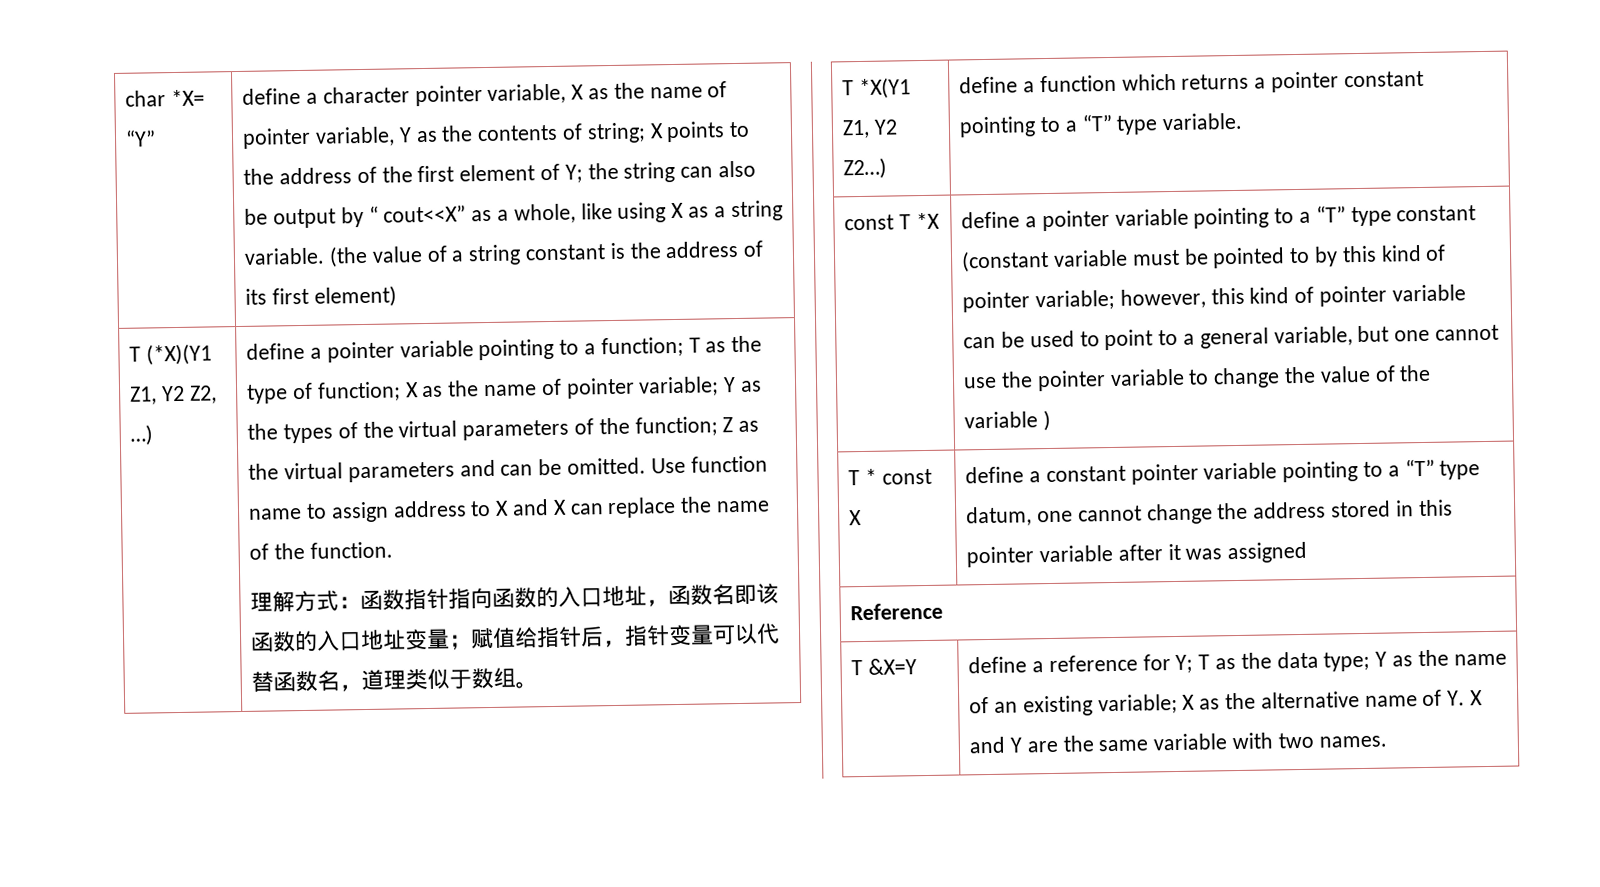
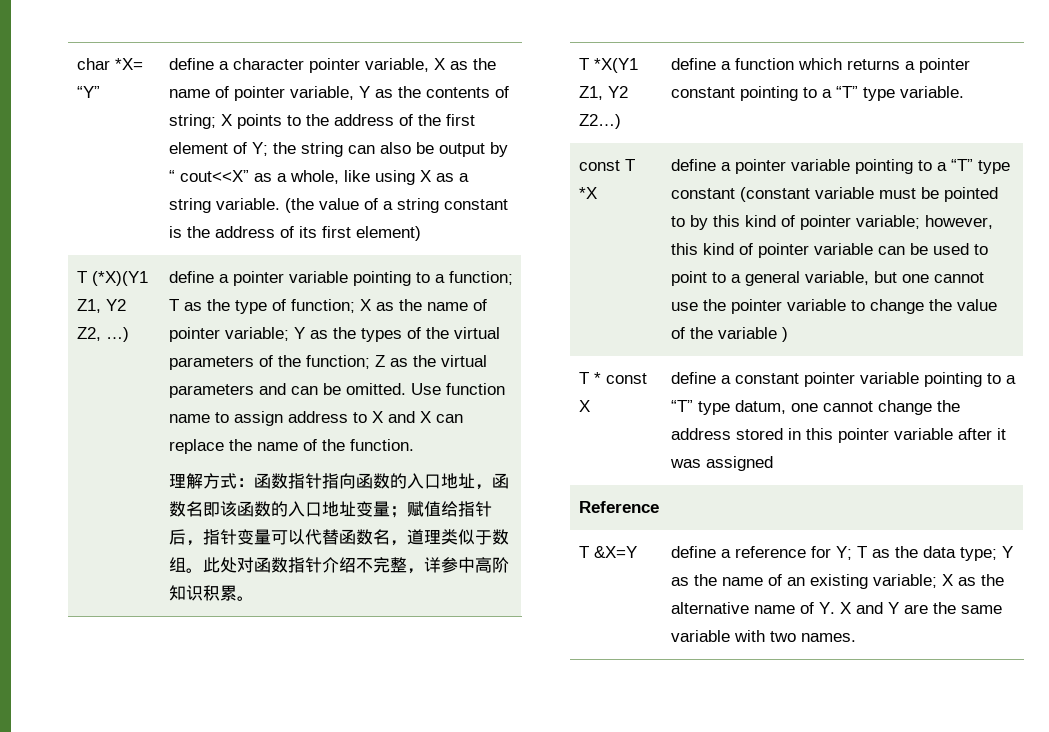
+ 此处对函数指针介绍不完整，详参中高阶知识积累。

